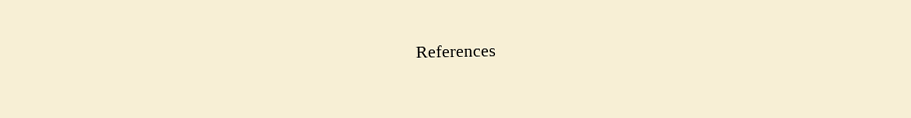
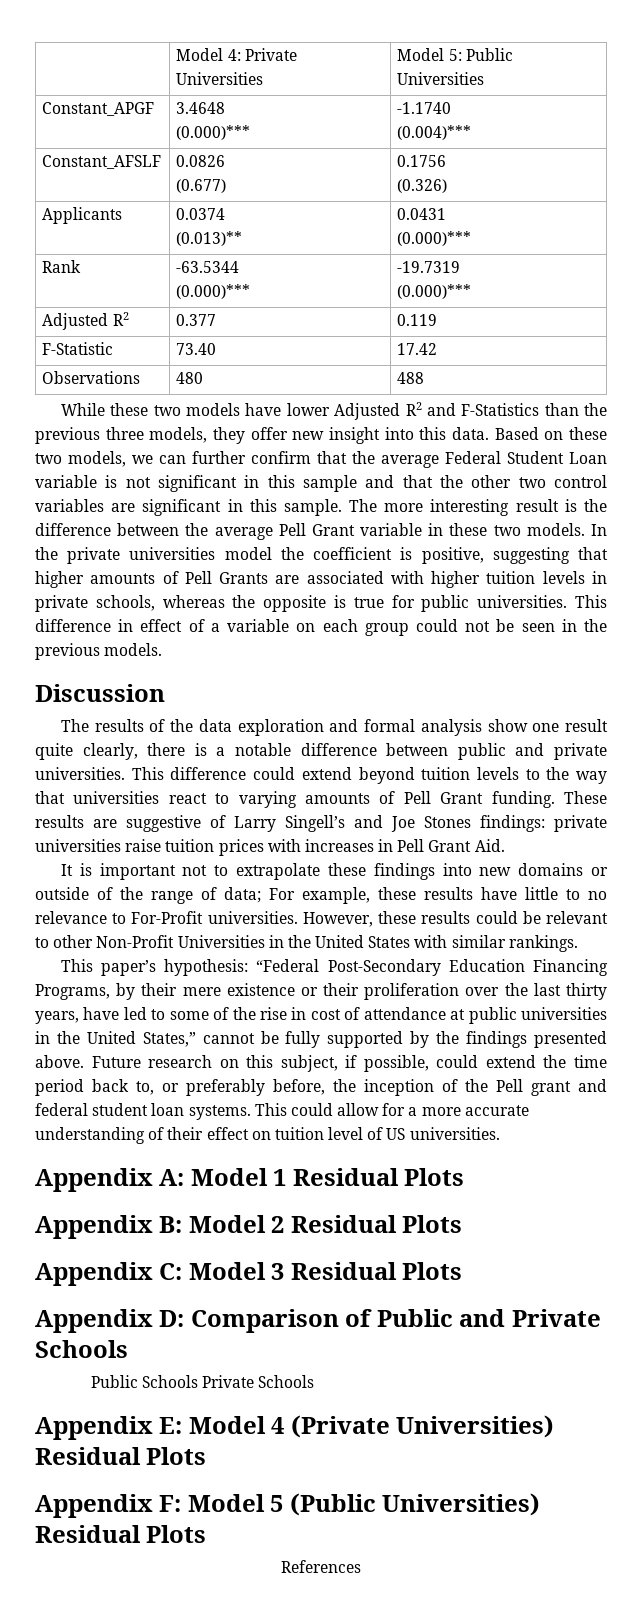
+ | Model 4: Private Universities | Model 5: Public Universities
+ Constant_APGF | 3.4648
+ (0.000)*** | -1.1740
+ (0.004)***
+ Constant_AFSLF | 0.0826
+ (0.677) | 0.1756
+ (0.326)
+ Applicants | 0.0374
+ (0.013)** | 0.0431
+ (0.000)***
+ Rank | -63.5344
+ (0.000)*** | -19.7319
+ (0.000)***
+ Adjusted R2 | 0.377 | 0.119
+ F-Statistic | 73.40 | 17.42
+ Observations | 480 | 488
+ While these two models have lower Adjusted R2 and F-Statistics than the previous three models, they offer new insight into this data. Based on these two models, we can further confirm that the average Federal Student Loan variable is not significant in this sample and that the other two control variables are significant in this sample. The more interesting result is the difference between the average Pell Grant variable in these two models. In the private universities model the coefficient is positive, suggesting that higher amounts of Pell Grants are associated with higher tuition levels in private schools, whereas the opposite is true for public universities. This difference in effect of a variable on each group could not be seen in the previous models.
+ Discussion
+ The results of the data exploration and formal analysis show one result quite clearly, there is a notable difference between public and private universities. This difference could extend beyond tuition levels to the way that universities react to varying amounts of Pell Grant funding. These results are suggestive of Larry Singell’s and Joe Stones findings: private universities raise tuition prices with increases in Pell Grant Aid.
+ It is important not to extrapolate these findings into new domains or outside of the range of data; For example, these results have little to no relevance to For-Profit universities. However, these results could be relevant to other Non-Profit Universities in the United States with similar rankings.
+ This paper’s hypothesis: “Federal Post-Secondary Education Financing Programs, by their mere existence or their proliferation over the last thirty years, have led to some of the rise in cost of attendance at public universities in the United States,” cannot be fully supported by the findings presented above. Future research on this subject, if possible, could extend the time period back to, or preferably before, the inception of the Pell grant and federal student loan systems. This could allow for a more accurate understanding of their effect on tuition level of US universities.
+ Appendix A: Model 1 Residual Plots
+ Appendix B: Model 2 Residual Plots
+ Appendix C: Model 3 Residual Plots
+ Appendix D: Comparison of Public and Private Schools
+ Public Schools Private Schools
+ Appendix E: Model 4 (Private Universities) Residual Plots
+ Appendix F: Model 5 (Public Universities) Residual Plots

